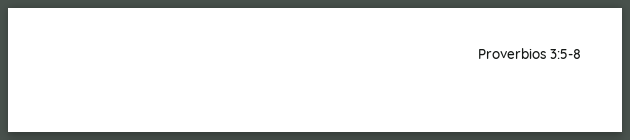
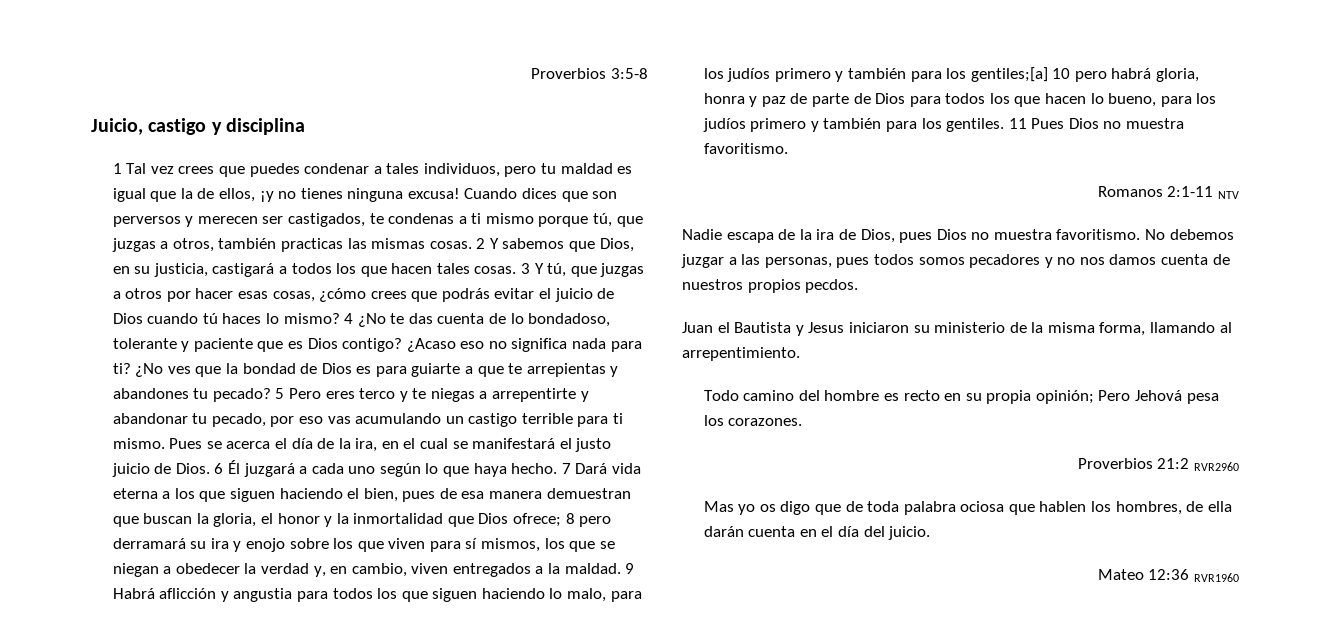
+ Juicio, castigo y disciplina
+ 1 Tal vez crees que puedes condenar a tales individuos, pero tu maldad es igual que la de ellos, ¡y no tienes ninguna excusa! Cuando dices que son perversos y merecen ser castigados, te condenas a ti mismo porque tú, que juzgas a otros, también practicas las mismas cosas. 2 Y sabemos que Dios, en su justicia, castigará a todos los que hacen tales cosas. 3 Y tú, que juzgas a otros por hacer esas cosas, ¿cómo crees que podrás evitar el juicio de Dios cuando tú haces lo mismo? 4 ¿No te das cuenta de lo bondadoso, tolerante y paciente que es Dios contigo? ¿Acaso eso no significa nada para ti? ¿No ves que la bondad de Dios es para guiarte a que te arrepientas y abandones tu pecado? 5 Pero eres terco y te niegas a arrepentirte y abandonar tu pecado, por eso vas acumulando un castigo terrible para ti mismo. Pues se acerca el día de la ira, en el cual se manifestará el justo juicio de Dios. 6 Él juzgará a cada uno según lo que haya hecho. 7 Dará vida eterna a los que siguen haciendo el bien, pues de esa manera demuestran que buscan la gloria, el honor y la inmortalidad que Dios ofrece; 8 pero derramará su ira y enojo sobre los que viven para sí mismos, los que se niegan a obedecer la verdad y, en cambio, viven entregados a la maldad. 9 Habrá aflicción y angustia para todos los que siguen haciendo lo malo, para los judíos primero y también para los gentiles;[a] 10 pero habrá gloria, honra y paz de parte de Dios para todos los que hacen lo bueno, para los judíos primero y también para los gentiles. 11 Pues Dios no muestra favoritismo.
+ Romanos 2:1-11 NTV
+ Nadie escapa de la ira de Dios, pues Dios no muestra favoritismo. No debemos juzgar a las personas, pues todos somos pecadores y no nos damos cuenta de nuestros propios pecdos.
+ Juan el Bautista y Jesus iniciaron su ministerio de la misma forma, llamando al arrepentimiento.
+ Todo camino del hombre es recto en su propia opinión; Pero Jehová pesa los corazones.
+ Proverbios 21:2 RVR2960
+ Mas yo os digo que de toda palabra ociosa que hablen los hombres, de ella darán cuenta en el día del juicio.
+ Mateo 12:36 RVR1960

